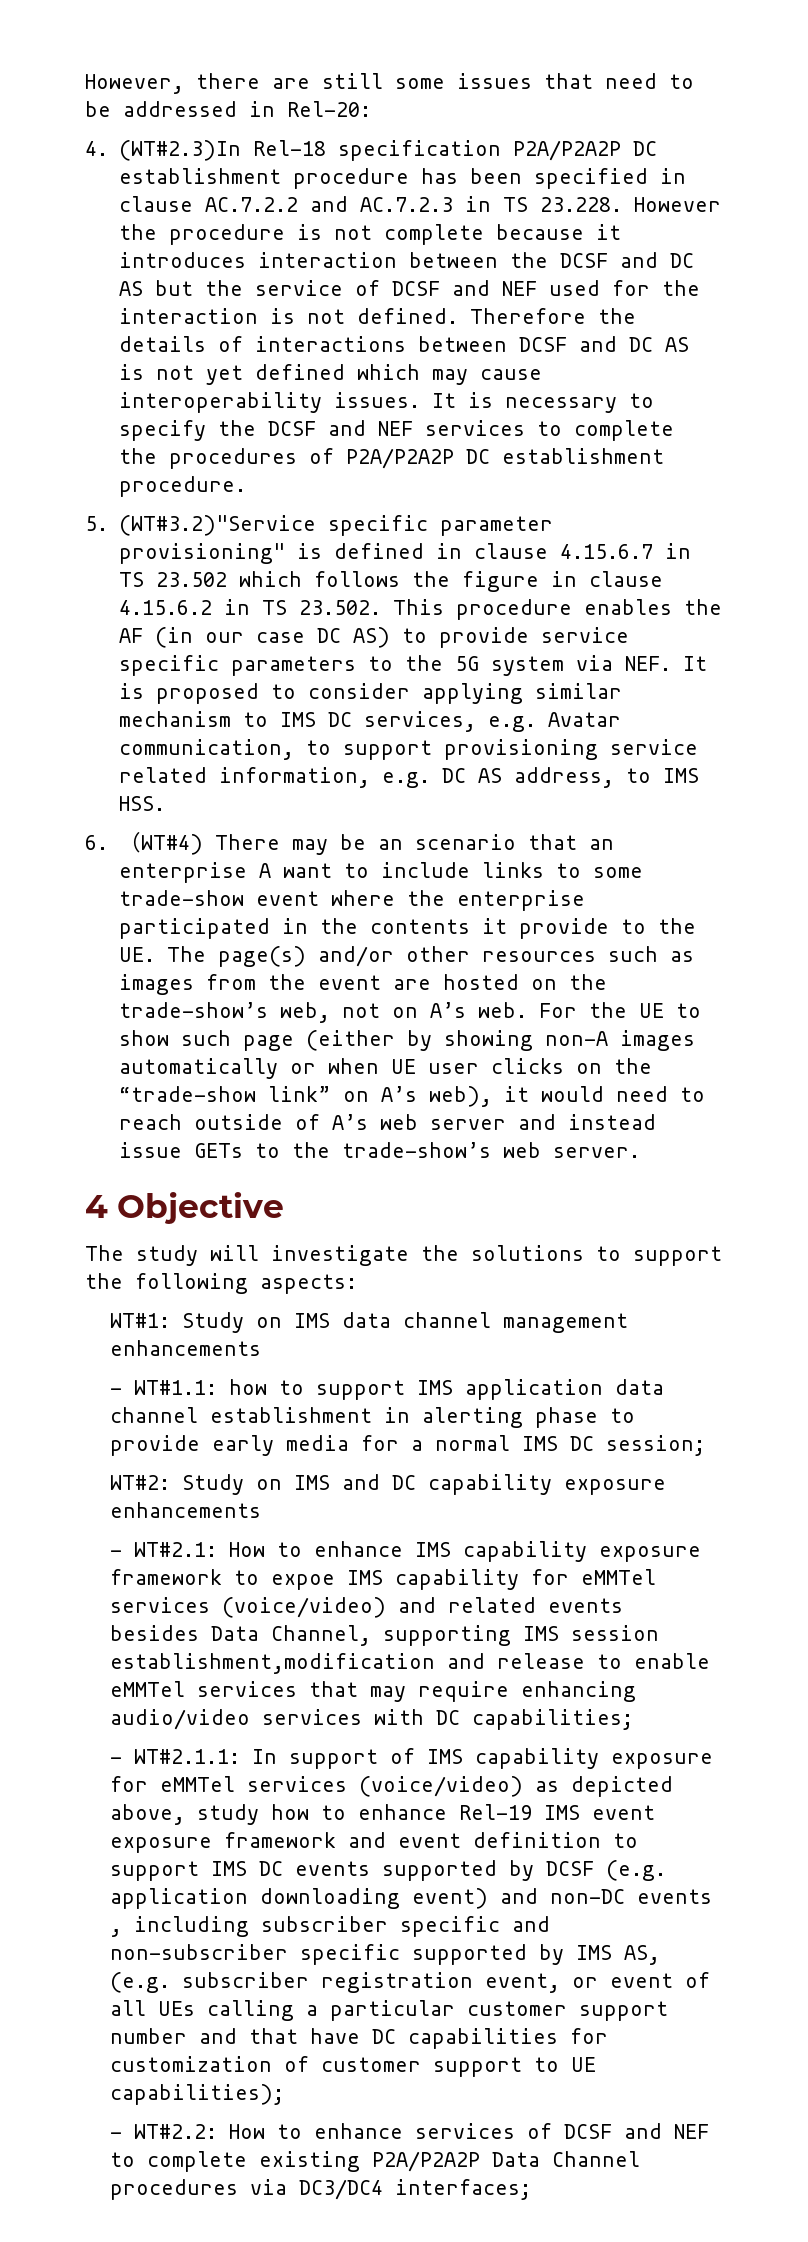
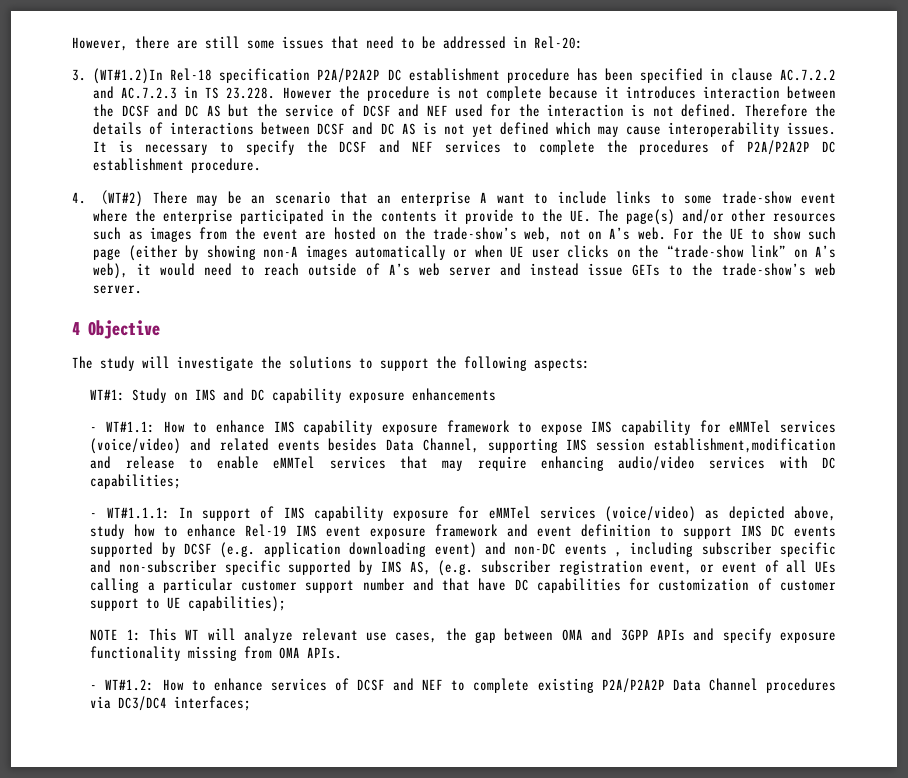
- 4. (WT#2.3)In Rel-18 specification P2A/P2A2P DC establishment procedure has been specified in clause AC.7.2.2 and AC.7.2.3 in TS 23.228. However the procedure is not complete because it introduces interaction between the DCSF and DC AS but the service of DCSF and NEF used for the interaction is not defined.
+ 3. (WT#1.2)In Rel-18 specification P2A/P2A2P DC establishment procedure has been specified in clause AC.7.2.2 and AC.7.2.3 in TS 23.228. However the procedure is not complete because it introduces interaction between the DCSF and DC AS but the service of DCSF and NEF used for the interaction is not defined.
- 5. (WT#3.2)"Service specific parameter provisioning" is defined in clause 4.15.6.7 in TS 23.502 which follows the figure in clause 4.15.6.2 in TS 23.502. This procedure enables the AF (in our case DC AS) to provide service specific parameters to the 5G system via NEF. It is proposed to consider applying similar mechanism to IMS DC services, e.g. Avatar communication, to support provisioning service related information, e.g. DC AS address, to IMS HSS.
- 6.（WT#4) There may be an scenario that an enterprise A want to include links to some trade-show event where the enterprise participated in the contents it provide to the UE. The page(s) and/or other resources such as images from the event are hosted on the trade-show’s web, not on A’s web.
+ 4.（WT#2) There may be an scenario that an enterprise A want to include links to some trade-show event where the enterprise participated in the contents it provide to the UE. The page(s) and/or other resources such as images from the event are hosted on the trade-show’s web, not on A’s web.
- WT#1: Study on IMS data channel management enhancements
- - WT#1.1: how to support IMS application data channel establishment in alerting phase to provide early media for a normal IMS DC session;
- WT#2: Study on IMS and DC capability exposure enhancements
+ WT#1: Study on IMS and DC capability exposure enhancements
- - WT#2.1: How to enhance IMS capability exposure framework to expoe IMS capability for eMMTel services (voice/video) and related events besides Data Channel, supporting IMS session establishment,modification and release to enable eMMTel services that may require enhancing audio/video services with DC capabilities;
+ - WT#1.1: How to enhance IMS capability exposure framework to expose IMS capability for eMMTel services (voice/video) and related events besides Data Channel, supporting IMS session establishment,modification and release to enable eMMTel services that may require enhancing audio/video services with DC capabilities;
- - WT#2.1.1:
+ - WT#1.1.1:
- - WT#2.2: How to enhance services of DCSF and NEF to complete existing P2A/P2A2P Data Channel procedures via DC3/DC4 interfaces;
+ NOTE 1: This WT will analyze relevant use cases, the gap between OMA and 3GPP APIs and specify exposure functionality missing from OMA APIs.
+ - WT#1.2: How to enhance services of DCSF and NEF to complete existing P2A/P2A2P Data Channel procedures via DC3/DC4 interfaces;

